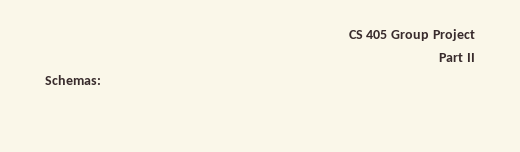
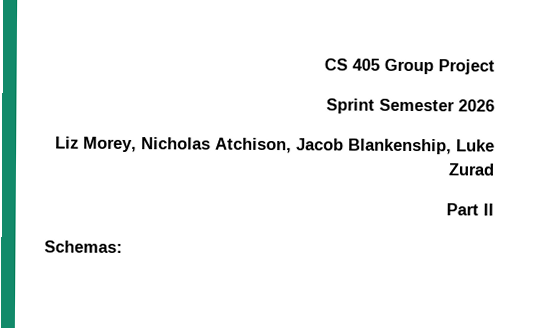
+ Sprint Semester 2026
+ Liz Morey, Nicholas Atchison, Jacob Blankenship, Luke Zurad

